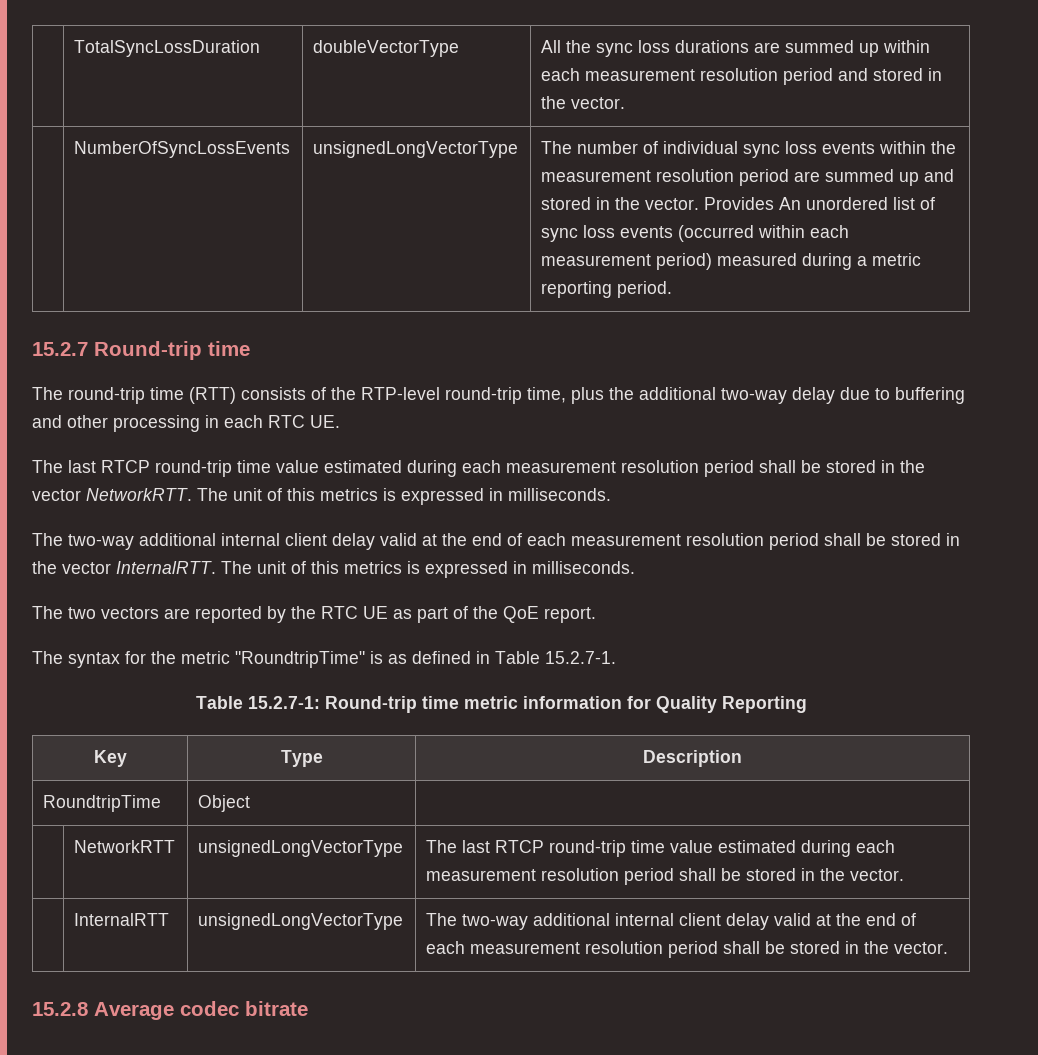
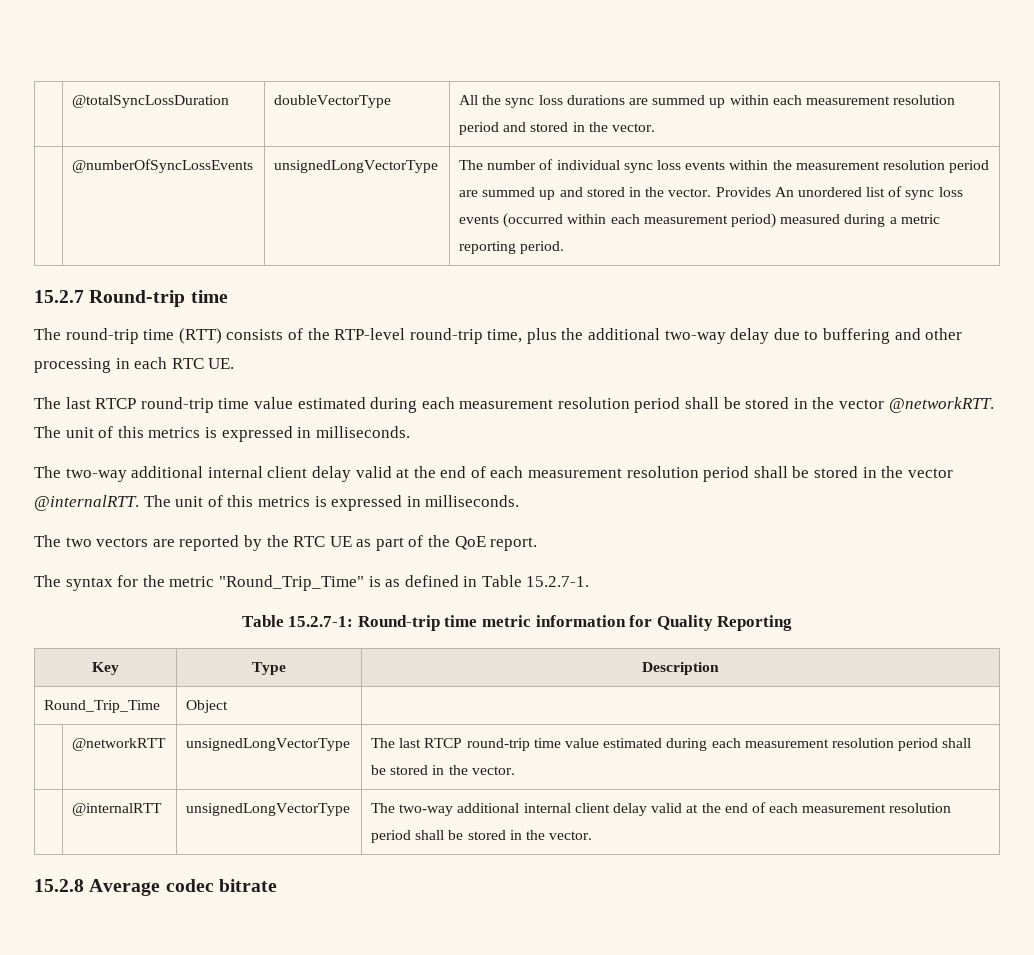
- | TotalSyncLossDuration | doubleVectorType | All the sync loss durations are summed up within each measurement resolution period and stored in the vector.
+ | @totalSyncLossDuration | doubleVectorType | All the sync loss durations are summed up within each measurement resolution period and stored in the vector.
- NumberOfSyncLossEvents
+ @numberOfSyncLossEvents
- The last RTCP round-trip time value estimated during each measurement resolution period shall be stored in the vector NetworkRTT.
+ The last RTCP round-trip time value estimated during each measurement resolution period shall be stored in the vector @networkRTT.
- The two-way additional internal client delay valid at the end of each measurement resolution period shall be stored in the vector InternalRTT.
+ The two-way additional internal client delay valid at the end of each measurement resolution period shall be stored in the vector @internalRTT.
- The syntax for the metric "RoundtripTime" is as defined in Table 15.2.7-1.
+ The syntax for the metric "Round_Trip_Time" is as defined in Table 15.2.7-1.
- RoundtripTime | Object |
+ Round_Trip_Time | Object |
- | NetworkRTT | unsignedLongVectorType | The last RTCP round-trip time value estimated during each measurement resolution period shall be stored in the vector.
+ | @networkRTT | unsignedLongVectorType | The last RTCP round-trip time value estimated during each measurement resolution period shall be stored in the vector.
- | InternalRTT | unsignedLongVectorType | The two-way additional internal client delay valid at the end of each measurement resolution period shall be stored in the vector.
+ | @internalRTT | unsignedLongVectorType | The two-way additional internal client delay valid at the end of each measurement resolution period shall be stored in the vector.

